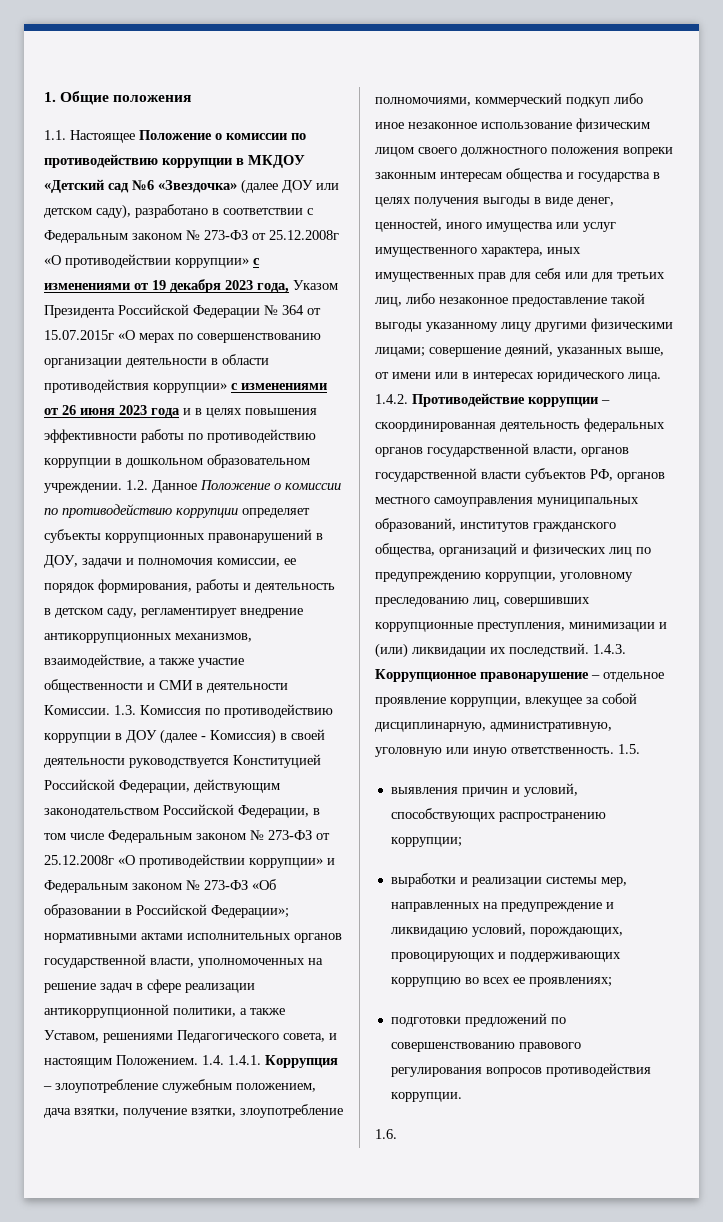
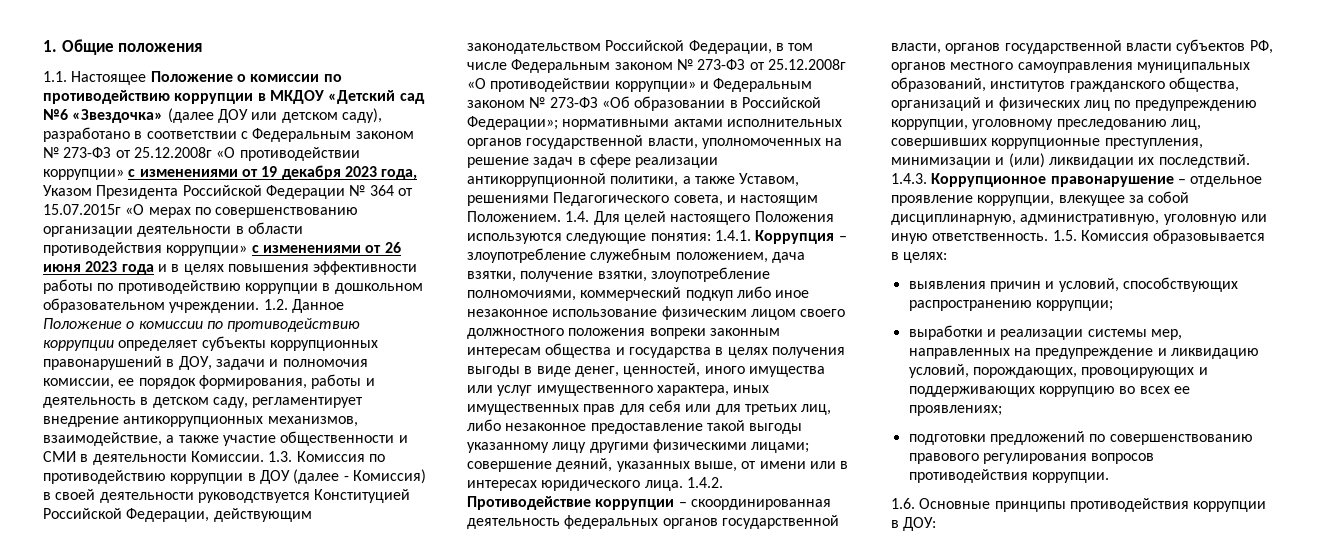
- 1.4. 1.4.1. Коррупция – злоупотребление служебным положением, дача взятки, получение взятки, злоупотребление полномочиями, коммерческий подкуп либо иное незаконное использование физическим лицом своего должностного положения вопреки законным интересам общества и государства в целях получения выгоды в виде денег, ценностей, иного имущества или услуг имущественного характера, иных имущественных прав для себя или для третьих лиц, либо незаконное предоставление такой выгоды указанному лицу другими физическими лицами;
+ 1.4. Для целей настоящего Положения используются следующие понятия: 1.4.1. Коррупция – злоупотребление служебным положением, дача взятки, получение взятки, злоупотребление полномочиями, коммерческий подкуп либо иное незаконное использование физическим лицом своего должностного положения вопреки законным интересам общества и государства в целях получения выгоды в виде денег, ценностей, иного имущества или услуг имущественного характера, иных имущественных прав для себя или для третьих лиц, либо незаконное предоставление такой выгоды указанному лицу другими физическими лицами;
- 1.5.
+ 1.5. Комиссия образовывается в целях:
- 1.6.
+ 1.6. Основные принципы противодействия коррупции в ДОУ:

